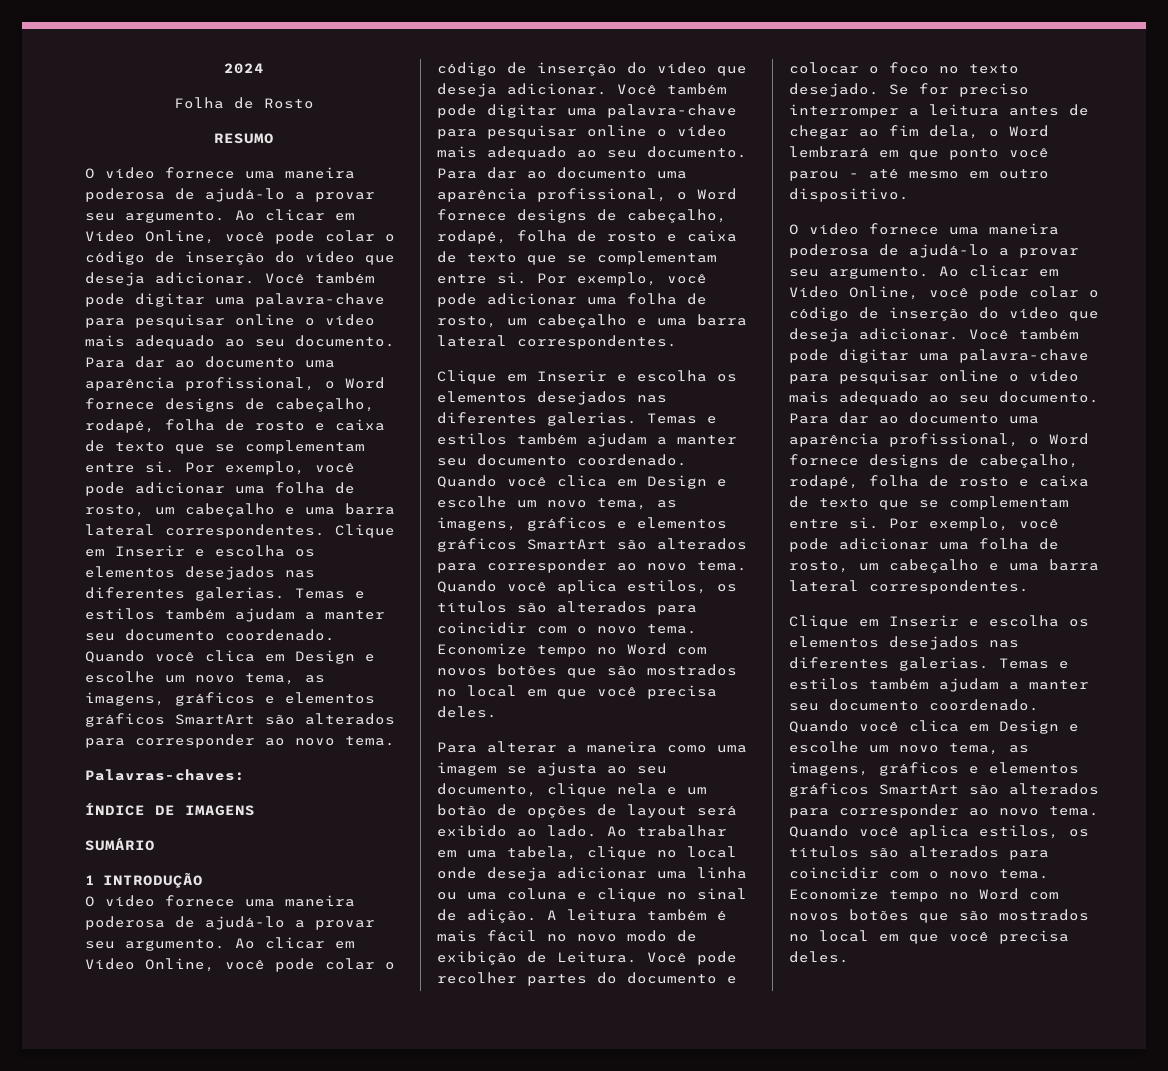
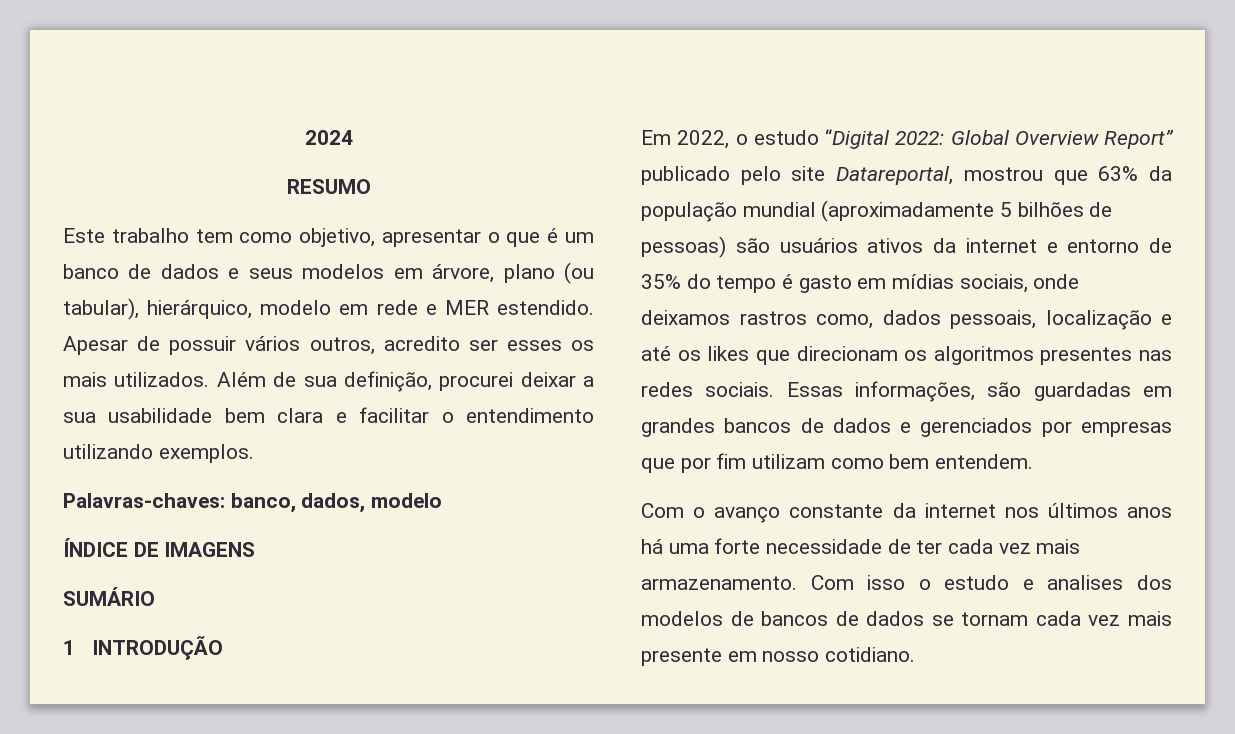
- Folha de Rosto
  RESUMO
- O vídeo fornece uma maneira poderosa de ajudá-lo a provar seu argumento. Ao clicar em Vídeo Online, você pode colar o código de inserção do vídeo que deseja adicionar. Você também pode digitar uma palavra-chave para pesquisar online o vídeo mais adequado ao seu documento. Para dar ao documento uma aparência profissional, o Word fornece designs de cabeçalho, rodapé, folha de rosto e caixa de texto que se complementam entre si. Por exemplo, você pode adicionar uma folha de rosto, um cabeçalho e uma barra lateral correspondentes. Clique em Inserir e escolha os elementos desejados nas diferentes galerias. Temas e estilos também ajudam a manter seu documento coordenado. Quando você clica em Design e escolhe um novo tema, as imagens, gráficos e elementos gráficos SmartArt são alterados para corresponder ao novo tema.
- Palavras-chaves:
+ Este trabalho tem como objetivo, apresentar o que é um banco de dados e seus modelos em árvore, plano (ou tabular), hierárquico, modelo em rede e MER estendido. Apesar de possuir vários outros, acredito ser esses os mais utilizados. Além de sua definição, procurei deixar a sua usabilidade bem clara e facilitar o entendimento utilizando exemplos.
+ Palavras-chaves: banco, dados, modelo
  1 INTRODUÇÃO
- O vídeo fornece uma maneira poderosa de ajudá-lo a provar seu argumento. Ao clicar em Vídeo Online, você pode colar o código de inserção do vídeo que deseja adicionar. Você também pode digitar uma palavra-chave para pesquisar online o vídeo mais adequado ao seu documento. Para dar ao documento uma aparência profissional, o Word fornece designs de cabeçalho, rodapé, folha de rosto e caixa de texto que se complementam entre si. Por exemplo, você pode adicionar uma folha de rosto, um cabeçalho e uma barra lateral correspondentes.
- Clique em Inserir e escolha os elementos desejados nas diferentes galerias. Temas e estilos também ajudam a manter seu documento coordenado. Quando você clica em Design e escolhe um novo tema, as imagens, gráficos e elementos gráficos SmartArt são alterados para corresponder ao novo tema. Quando você aplica estilos, os títulos são alterados para coincidir com o novo tema. Economize tempo no Word com novos botões que são mostrados no local em que você precisa deles.
- Para alterar a maneira como uma imagem se ajusta ao seu documento, clique nela e um botão de opções de layout será exibido ao lado. Ao trabalhar em uma tabela, clique no local onde deseja adicionar uma linha ou uma coluna e clique no sinal de adição. A leitura também é mais fácil no novo modo de exibição de Leitura. Você pode recolher partes do documento e colocar o foco no texto desejado. Se for preciso interromper a leitura antes de chegar ao fim dela, o Word lembrará em que ponto você parou - até mesmo em outro dispositivo.
- O vídeo fornece uma maneira poderosa de ajudá-lo a provar seu argumento. Ao clicar em Vídeo Online, você pode colar o código de inserção do vídeo que deseja adicionar. Você também pode digitar uma palavra-chave para pesquisar online o vídeo mais adequado ao seu documento. Para dar ao documento uma aparência profissional, o Word fornece designs de cabeçalho, rodapé, folha de rosto e caixa de texto que se complementam entre si. Por exemplo, você pode adicionar uma folha de rosto, um cabeçalho e uma barra lateral correspondentes.
- Clique em Inserir e escolha os elementos desejados nas diferentes galerias. Temas e estilos também ajudam a manter seu documento coordenado. Quando você clica em Design e escolhe um novo tema, as imagens, gráficos e elementos gráficos SmartArt são alterados para corresponder ao novo tema. Quando você aplica estilos, os títulos são alterados para coincidir com o novo tema. Economize tempo no Word com novos botões que são mostrados no local em que você precisa deles.
+ Em 2022, o estudo “Digital 2022: Global Overview Report” publicado pelo site Datareportal, mostrou que 63% da população mundial (aproximadamente 5 bilhões de pessoas) são usuários ativos da internet e entorno de 35% do tempo é gasto em mídias sociais, onde deixamos rastros como, dados pessoais, localização e até os likes que direcionam os algoritmos presentes nas redes sociais. Essas informações, são guardadas em grandes bancos de dados e gerenciados por empresas que por fim utilizam como bem entendem.
+ Com o avanço constante da internet nos últimos anos há uma forte necessidade de ter cada vez mais armazenamento. Com isso o estudo e analises dos modelos de bancos de dados se tornam cada vez mais presente em nosso cotidiano.

